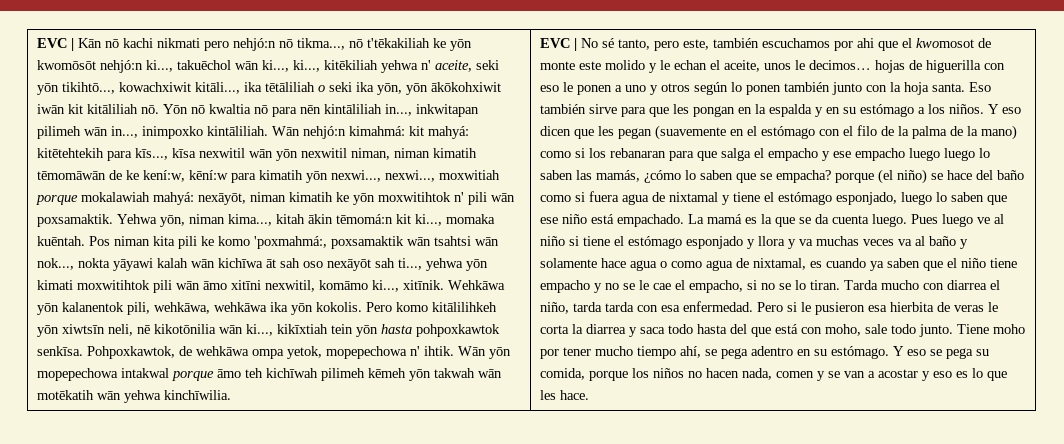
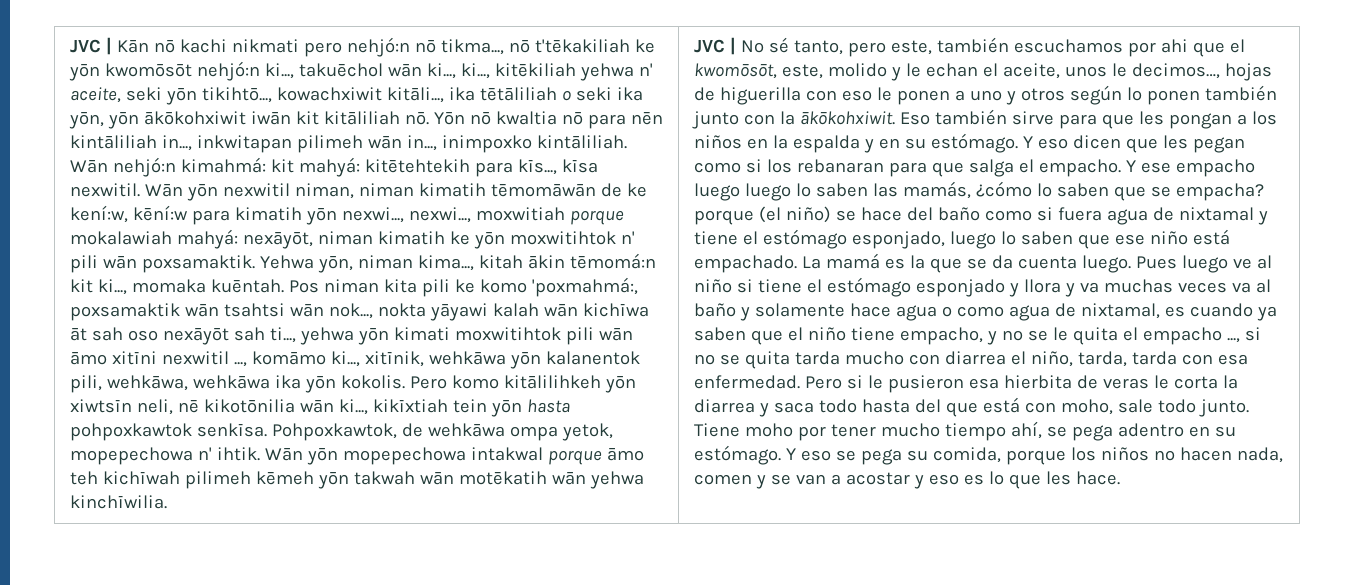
- EVC | Kān nō kachi nikmati pero nehjó:n nō tikma..., nō t'tēkakiliah ke yōn kwomōsōt nehjó:n ki..., takuēchol wān ki..., ki..., kitēkiliah yehwa n' aceite, seki yōn tikihtō..., kowachxiwit kitāli..., ika tētāliliah o seki ika yōn, yōn ākōkohxiwit iwān kit kitāliliah nō.
+ JVC | Kān nō kachi nikmati pero nehjó:n nō tikma..., nō t'tēkakiliah ke yōn kwomōsōt nehjó:n ki..., takuēchol wān ki..., ki..., kitēkiliah yehwa n' aceite, seki yōn tikihtō..., kowachxiwit kitāli..., ika tētāliliah o seki ika yōn, yōn ākōkohxiwit iwān kit kitāliliah nō.
- Wān nehjó:n kimahmá: kit mahyá: kitētehtekih para kīs..., kīsa nexwitil wān yōn nexwitil niman, niman kimatih tēmomāwān de ke kení:w, kēní:w para kimatih yōn nexwi..., nexwi..., moxwitiah porque mokalawiah mahyá: nexāyōt, niman kimatih ke yōn moxwitihtok n' pili wān poxsamaktik.
+ Wān nehjó:n kimahmá: kit mahyá: kitētehtekih para kīs..., kīsa nexwitil. Wān yōn nexwitil niman, niman kimatih tēmomāwān de ke kení:w, kēní:w para kimatih yōn nexwi..., nexwi..., moxwitiah porque mokalawiah mahyá: nexāyōt, niman kimatih ke yōn moxwitihtok n' pili wān poxsamaktik.
- Pos niman kita pili ke komo 'poxmahmá:, poxsamaktik wān tsahtsi wān nok..., nokta yāyawi kalah wān kichīwa āt sah oso nexāyōt sah ti..., yehwa yōn kimati moxwitihtok pili wān āmo xitīni nexwitil, komāmo ki..., xitīnik. Wehkāwa yōn kalanentok pili, wehkāwa, wehkāwa ika yōn kokolis.
+ Pos niman kita pili ke komo 'poxmahmá:, poxsamaktik wān tsahtsi wān nok..., nokta yāyawi kalah wān kichīwa āt sah oso nexāyōt sah ti..., yehwa yōn kimati moxwitihtok pili wān āmo xitīni nexwitil ..., komāmo ki..., xitīnik, wehkāwa yōn kalanentok pili, wehkāwa, wehkāwa ika yōn kokolis.
- EVC | No sé tanto, pero este, también escuchamos por ahi que el kwomosot de monte este molido y le echan el aceite, unos le decimos… hojas de higuerilla con eso le ponen a uno y otros según lo ponen también junto con la hoja santa.
+ JVC | No sé tanto, pero este, también escuchamos por ahi que el kwomōsōt, este, molido y le echan el aceite, unos le decimos…, hojas de higuerilla con eso le ponen a uno y otros según lo ponen también junto con la ākōkohxiwit.
- Eso también sirve para que les pongan en la espalda y en su estómago a los niños.
+ Eso también sirve para que les pongan a los niños en la espalda y en su estómago.
- Y eso dicen que les pegan (suavemente en el estómago con el filo de la palma de la mano) como si los rebanaran para que salga el empacho y ese empacho luego luego lo saben las mamás, ¿cómo lo saben que se empacha? porque (el niño) se hace del baño como si fuera agua de nixtamal y tiene el estómago esponjado, luego lo saben que ese niño está empachado.
+ Y eso dicen que les pegan como si los rebanaran para que salga el empacho. Y ese empacho luego luego lo saben las mamás, ¿cómo lo saben que se empacha? porque (el niño) se hace del baño como si fuera agua de nixtamal y tiene el estómago esponjado, luego lo saben que ese niño está empachado.
- Pues luego ve al niño si tiene el estómago esponjado y llora y va muchas veces va al baño y solamente hace agua o como agua de nixtamal, es cuando ya saben que el niño tiene empacho y no se le cae el empacho, si no se lo tiran. Tarda mucho con diarrea el niño, tarda tarda con esa enfermedad.
+ Pues luego ve al niño si tiene el estómago esponjado y llora y va muchas veces va al baño y solamente hace agua o como agua de nixtamal, es cuando ya saben que el niño tiene empacho, y no se le quita el empacho ..., si no se quita tarda mucho con diarrea el niño, tarda, tarda con esa enfermedad.

